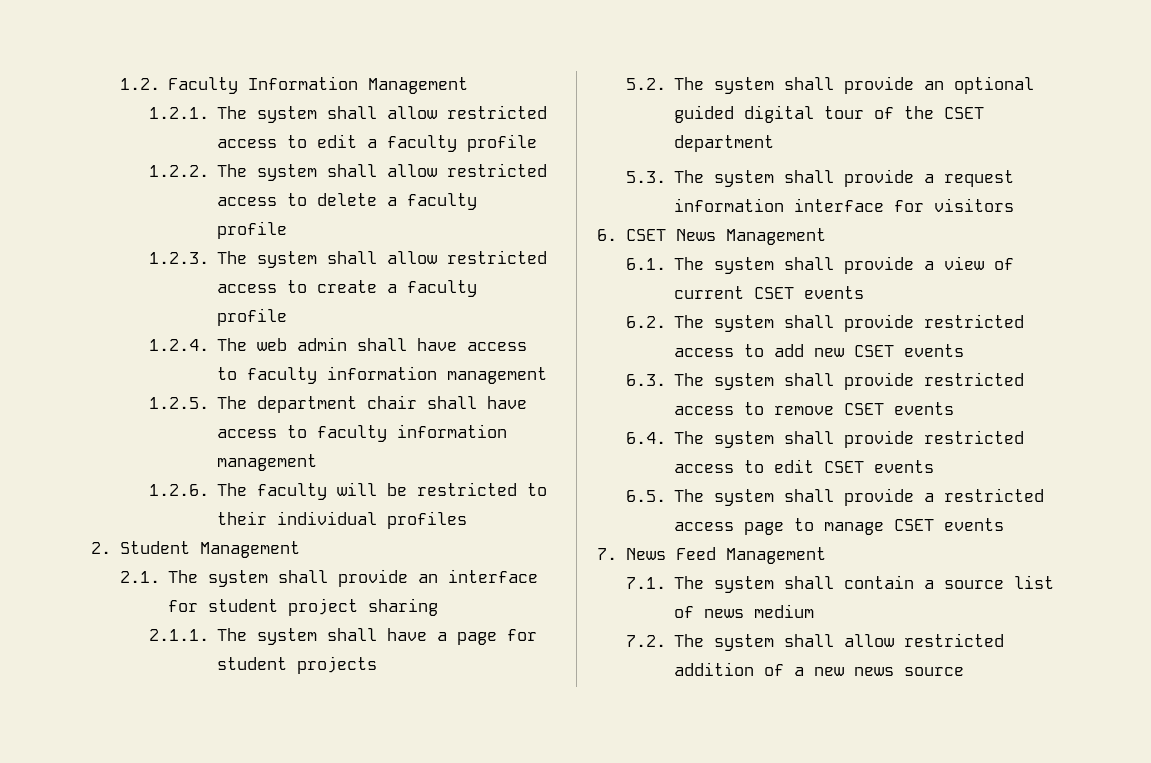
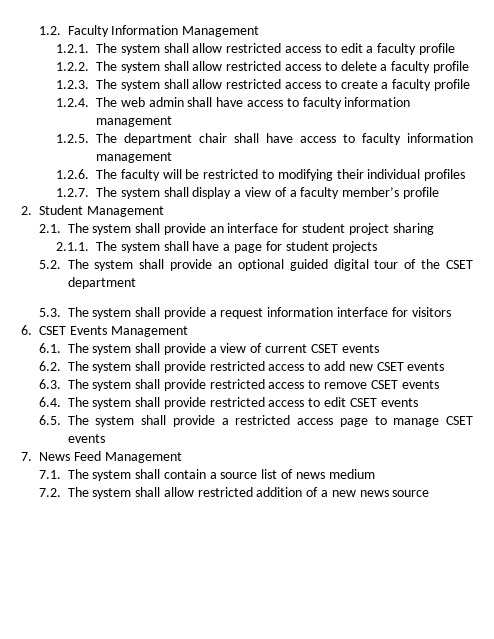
- 1.2.6. The faculty will be restricted to their individual profiles
+ 1.2.6. The faculty will be restricted to modifying their individual profiles
+ 1.2.7. The system shall display a view of a faculty member’s profile
- 6. CSET News Management
+ 6. CSET Events Management

